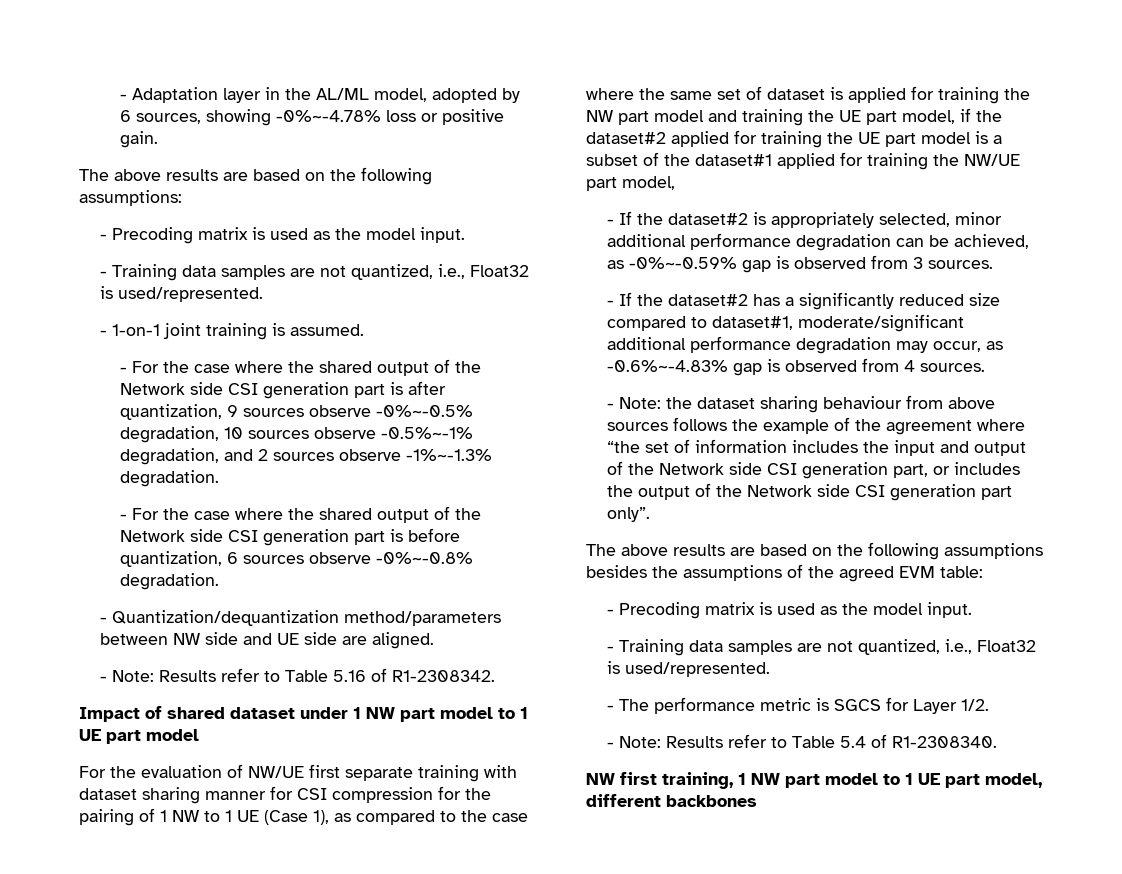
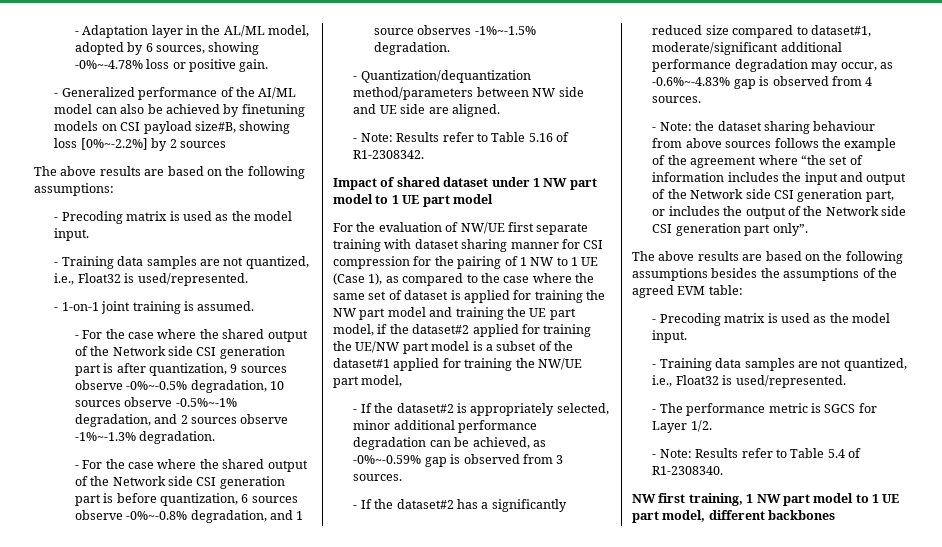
+ - Generalized performance of the AI/ML model can also be achieved by finetuning models on CSI payload size#B, showing loss [0%~-2.2%] by 2 sources
- - For the case where the shared output of the Network side CSI generation part is before quantization, 6 sources observe -0%~-0.8% degradation.
+ - For the case where the shared output of the Network side CSI generation part is before quantization, 6 sources observe -0%~-0.8% degradation, and 1 source observes -1%~-1.5% degradation.
- For the evaluation of NW/UE first separate training with dataset sharing manner for CSI compression for the pairing of 1 NW to 1 UE (Case 1), as compared to the case where the same set of dataset is applied for training the NW part model and training the UE part model, if the dataset#2 applied for training the UE part model is a subset of the dataset#1 applied for training the NW/UE part model,
+ For the evaluation of NW/UE first separate training with dataset sharing manner for CSI compression for the pairing of 1 NW to 1 UE (Case 1), as compared to the case where the same set of dataset is applied for training the NW part model and training the UE part model, if the dataset#2 applied for training the UE/NW part model is a subset of the dataset#1 applied for training the NW/UE part model,

